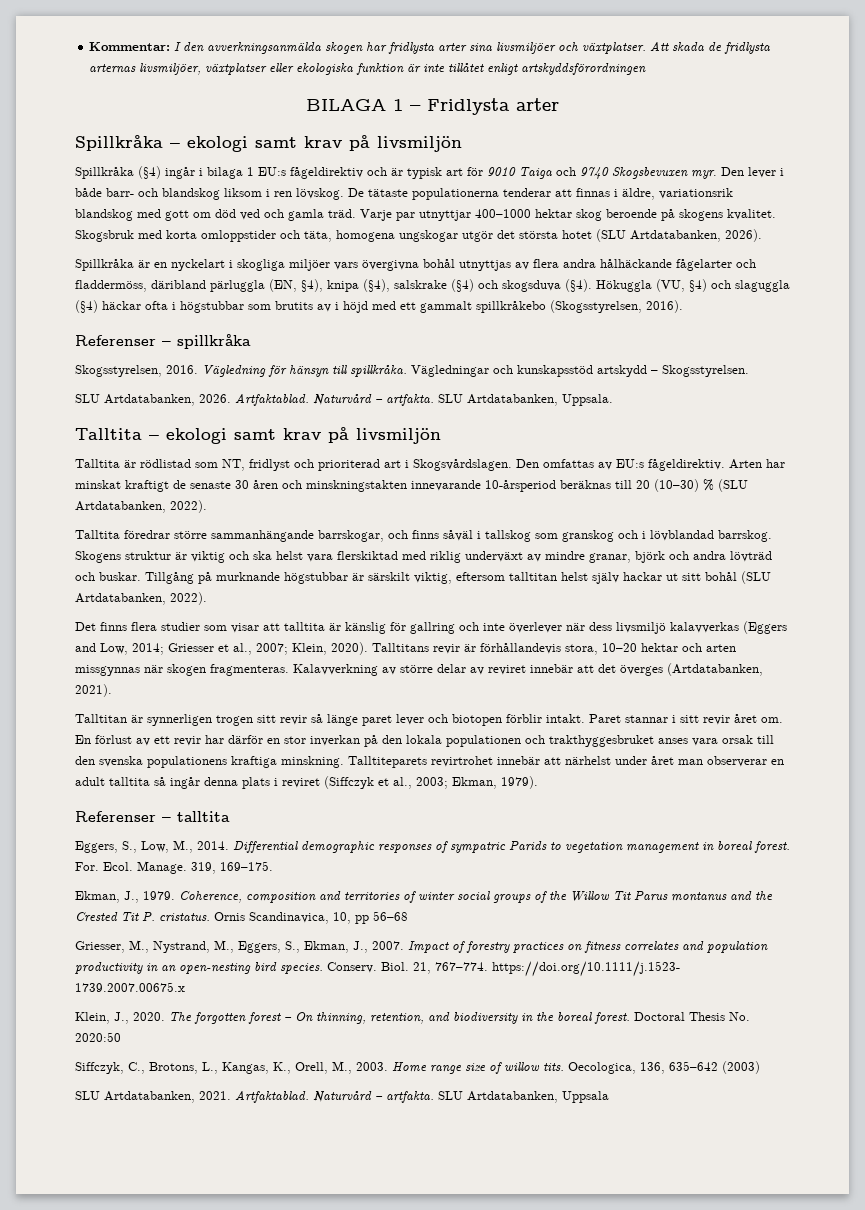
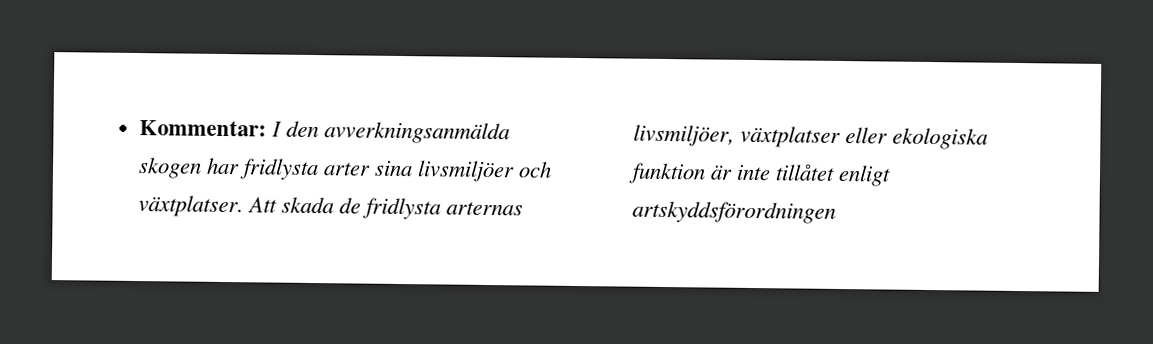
- BILAGA 1 – Fridlysta arter
- Spillkråka – ekologi samt krav på livsmiljön
- Spillkråka (§4) ingår i bilaga 1 EU:s fågeldirektiv och är typisk art för 9010 Taiga och 9740 Skogsbevuxen myr. Den lever i både barr- och blandskog liksom i ren lövskog. De tätaste populationerna tenderar att finnas i äldre, variationsrik blandskog med gott om död ved och gamla träd. Varje par utnyttjar 400–1000 hektar skog beroende på skogens kvalitet. Skogsbruk med korta omloppstider och täta, homogena ungskogar utgör det största hotet (SLU Artdatabanken, 2026).
- Spillkråka är en nyckelart i skogliga miljöer vars övergivna bohål utnyttjas av flera andra hålhäckande fågelarter och fladdermöss, däribland pärluggla (EN, §4), knipa (§4), salskrake (§4) och skogsduva (§4). Hökuggla (VU, §4) och slaguggla (§4) häckar ofta i högstubbar som brutits av i höjd med ett gammalt spillkråkebo (Skogsstyrelsen, 2016).
- Referenser – spillkråka
- Skogsstyrelsen, 2016. Vägledning för hänsyn till spillkråka. Vägledningar och kunskapsstöd artskydd – Skogsstyrelsen.
- SLU Artdatabanken, 2026. Artfaktablad. Naturvård – artfakta. SLU Artdatabanken, Uppsala.
- Talltita – ekologi samt krav på livsmiljön
- Talltita är rödlistad som NT, fridlyst och prioriterad art i Skogsvårdslagen. Den omfattas av EU:s fågeldirektiv. Arten har minskat kraftigt de senaste 30 åren och minskningstakten innevarande 10-årsperiod beräknas till 20 (10–30) % (SLU Artdatabanken, 2022).
- Talltita föredrar större sammanhängande barrskogar, och finns såväl i tallskog som granskog och i lövblandad barrskog. Skogens struktur är viktig och ska helst vara flerskiktad med riklig underväxt av mindre granar, björk och andra lövträd och buskar. Tillgång på murknande högstubbar är särskilt viktig, eftersom talltitan helst själv hackar ut sitt bohål (SLU Artdatabanken, 2022).
- Det finns flera studier som visar att talltita är känslig för gallring och inte överlever när dess livsmiljö kalavverkas (Eggers and Low, 2014; Griesser et al., 2007; Klein, 2020). Talltitans revir är förhållandevis stora, 10–20 hektar och arten missgynnas när skogen fragmenteras. Kalavverkning av större delar av reviret innebär att det överges (Artdatabanken, 2021).
- Talltitan är synnerligen trogen sitt revir så länge paret lever och biotopen förblir intakt. Paret stannar i sitt revir året om. En förlust av ett revir har därför en stor inverkan på den lokala populationen och trakthyggesbruket anses vara orsak till den svenska populationens kraftiga minskning. Talltiteparets revirtrohet innebär att närhelst under året man observerar en adult talltita så ingår denna plats i reviret (Siffczyk et al., 2003; Ekman, 1979).
- Referenser – talltita
- Eggers, S., Low, M., 2014. Differential demographic responses of sympatric Parids to vegetation management in boreal forest. For. Ecol. Manage. 319, 169–175.
- Ekman, J., 1979. Coherence, composition and territories of winter social groups of the Willow Tit Parus montanus and the Crested Tit P. cristatus. Ornis Scandinavica, 10, pp 56–68
- Griesser, M., Nystrand, M., Eggers, S., Ekman, J., 2007. Impact of forestry practices on fitness correlates and population productivity in an open-nesting bird species. Conserv. Biol. 21, 767–774. https://doi.org/10.1111/j.1523- 1739.2007.00675.x
- Klein, J., 2020. The forgotten forest – On thinning, retention, and biodiversity in the boreal forest. Doctoral Thesis No. 2020:50
- Siffczyk, C., Brotons, L., Kangas, K., Orell, M., 2003. Home range size of willow tits. Oecologica, 136, 635–642 (2003)
- SLU Artdatabanken, 2021. Artfaktablad. Naturvård – artfakta. SLU Artdatabanken, Uppsala

